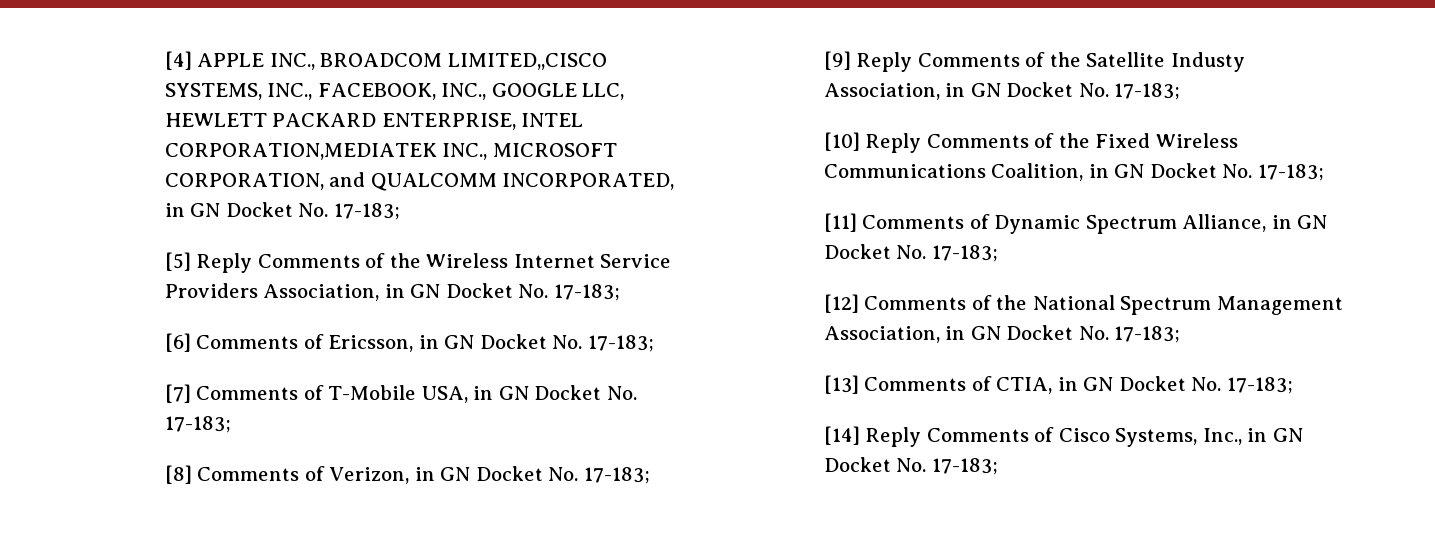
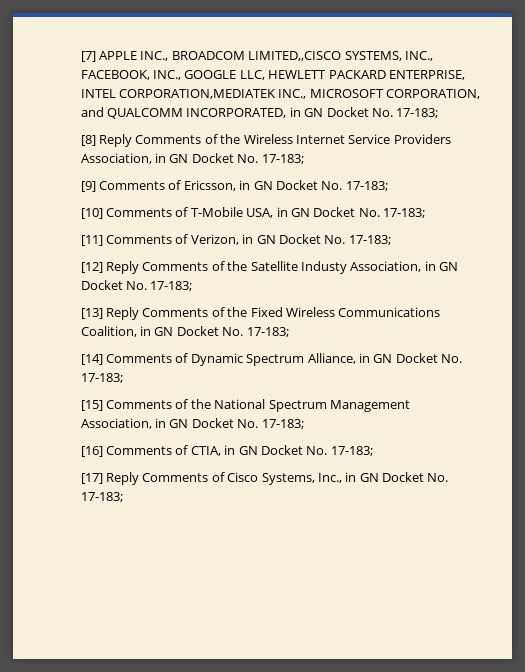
- [4] APPLE INC., BROADCOM LIMITED,,CISCO SYSTEMS, INC., FACEBOOK, INC., GOOGLE LLC, HEWLETT PACKARD ENTERPRISE, INTEL CORPORATION,MEDIATEK INC., MICROSOFT CORPORATION, and QUALCOMM INCORPORATED, in GN Docket No. 17-183;
+ [7] APPLE INC., BROADCOM LIMITED,,CISCO SYSTEMS, INC., FACEBOOK, INC., GOOGLE LLC, HEWLETT PACKARD ENTERPRISE, INTEL CORPORATION,MEDIATEK INC., MICROSOFT CORPORATION, and QUALCOMM INCORPORATED, in GN Docket No. 17-183;
- [5] Reply Comments of the Wireless Internet Service Providers Association, in GN Docket No. 17-183;
+ [8] Reply Comments of the Wireless Internet Service Providers Association, in GN Docket No. 17-183;
- [6] Comments of Ericsson, in GN Docket No. 17-183;
+ [9] Comments of Ericsson, in GN Docket No. 17-183;
- [7] Comments of T-Mobile USA, in GN Docket No. 17-183;
+ [10] Comments of T-Mobile USA, in GN Docket No. 17-183;
- [8] Comments of Verizon, in GN Docket No. 17-183;
+ [11] Comments of Verizon, in GN Docket No. 17-183;
- [9] Reply Comments of the Satellite Industy Association, in GN Docket No. 17-183;
+ [12] Reply Comments of the Satellite Industy Association, in GN Docket No. 17-183;
- [10] Reply Comments of the Fixed Wireless Communications Coalition, in GN Docket No. 17-183;
+ [13] Reply Comments of the Fixed Wireless Communications Coalition, in GN Docket No. 17-183;
- [11] Comments of Dynamic Spectrum Alliance, in GN Docket No. 17-183;
+ [14] Comments of Dynamic Spectrum Alliance, in GN Docket No. 17-183;
- [12] Comments of the National Spectrum Management Association, in GN Docket No. 17-183;
+ [15] Comments of the National Spectrum Management Association, in GN Docket No. 17-183;
- [13] Comments of CTIA, in GN Docket No. 17-183;
+ [16] Comments of CTIA, in GN Docket No. 17-183;
- [14] Reply Comments of Cisco Systems, Inc., in GN Docket No. 17-183;
+ [17] Reply Comments of Cisco Systems, Inc., in GN Docket No. 17-183;

